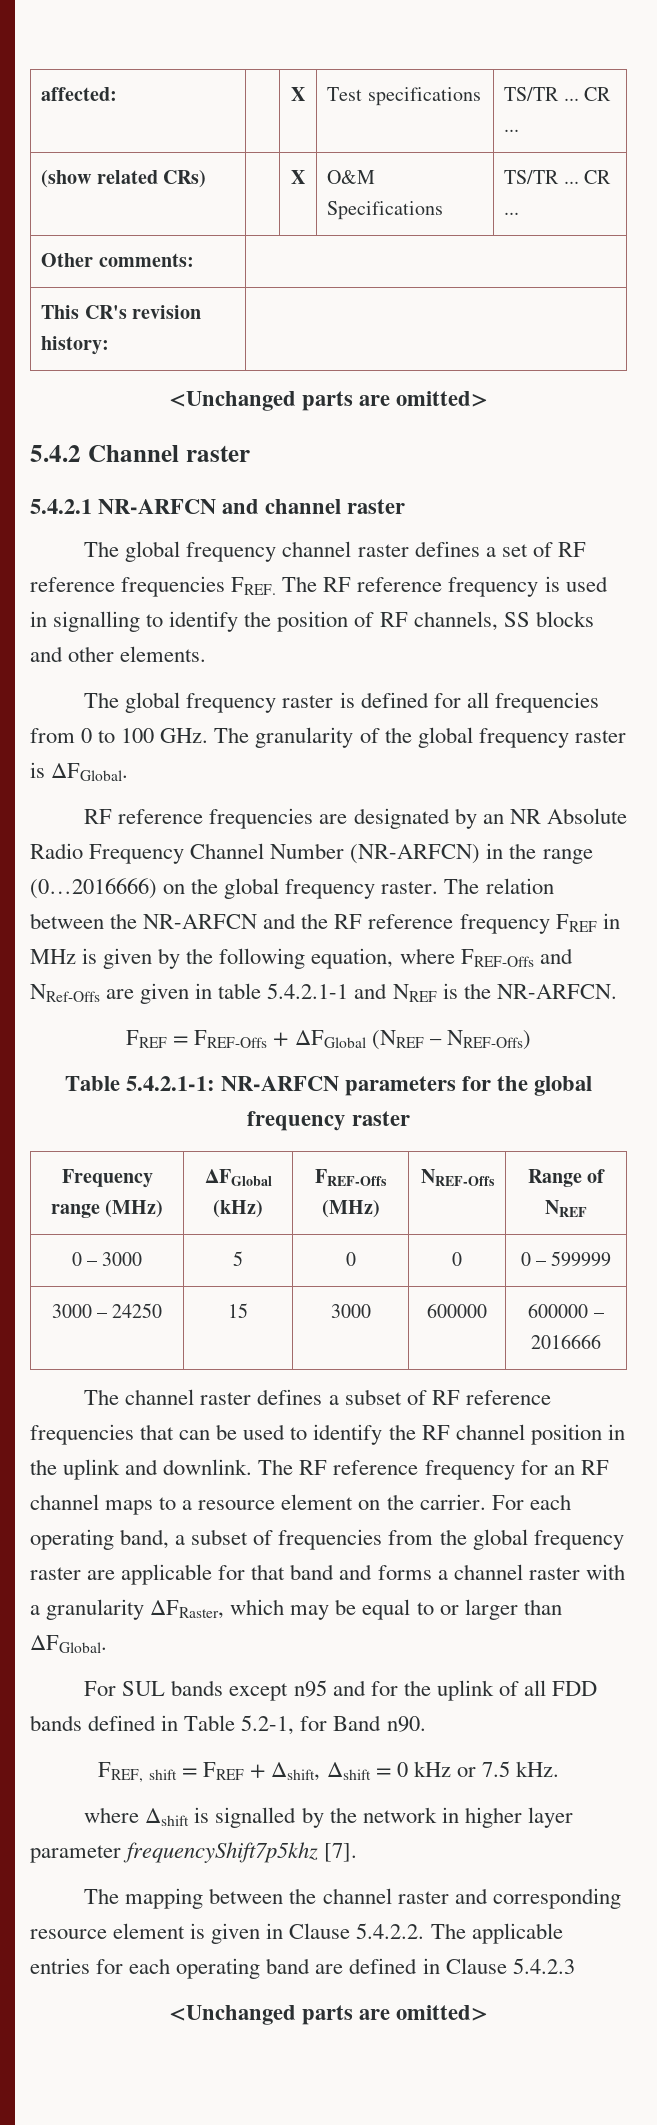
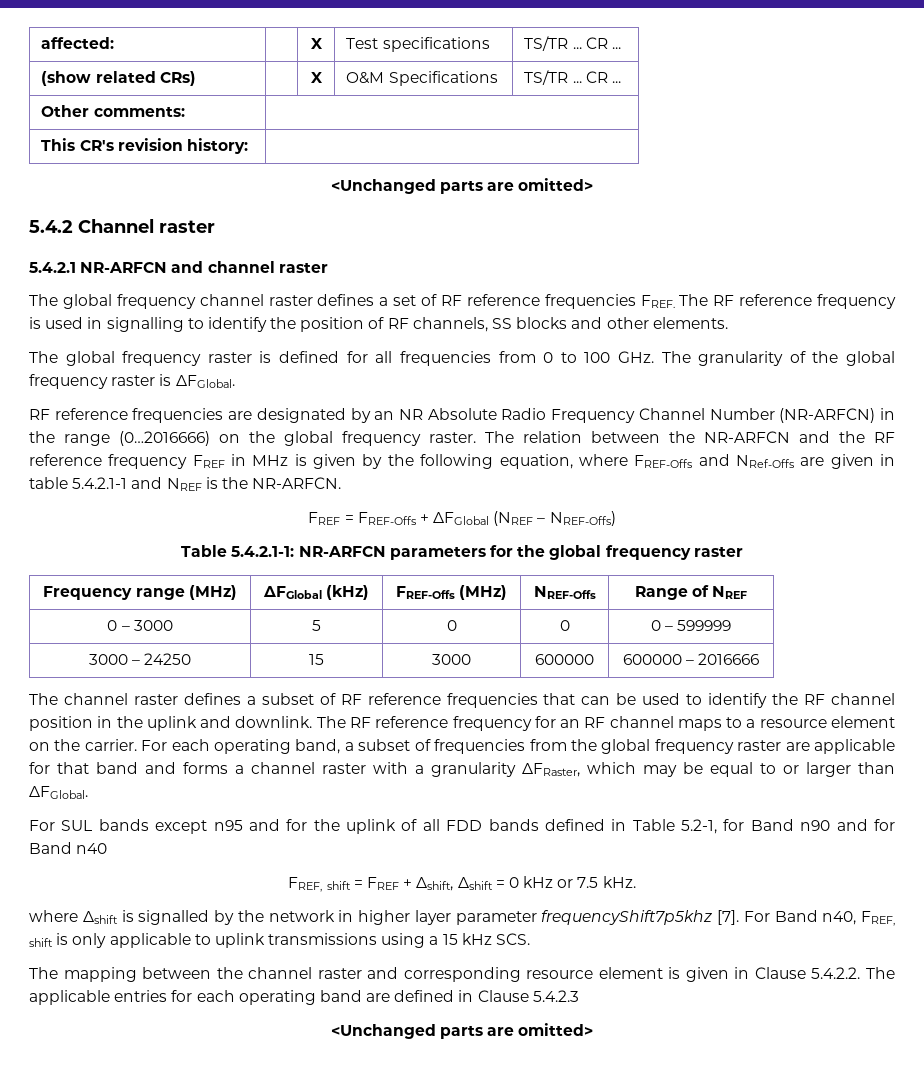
- For SUL bands except n95 and for the uplink of all FDD bands defined in Table 5.2-1, for Band n90.
+ For SUL bands except n95 and for the uplink of all FDD bands defined in Table 5.2-1, for Band n90 and for Band n40
+ For Band n40, FREF, shift is only applicable to uplink transmissions using a 15 kHz SCS.

